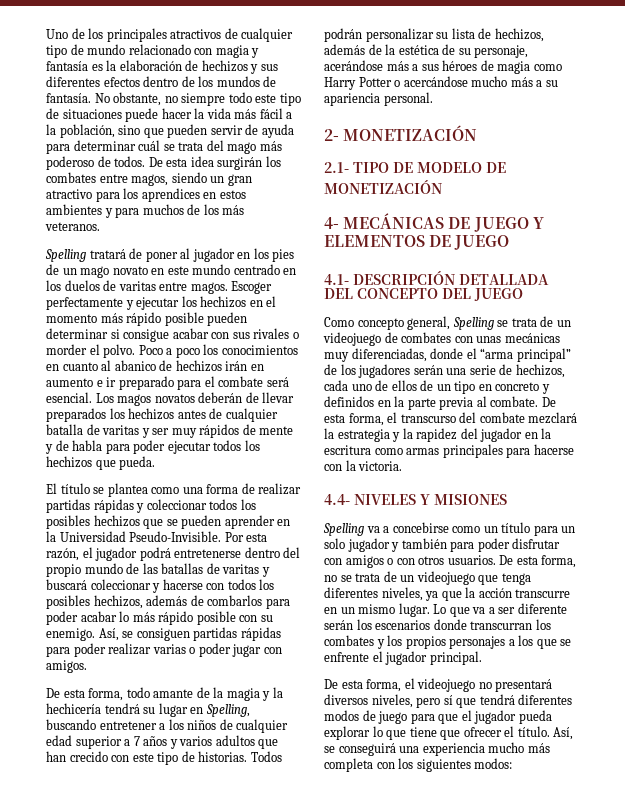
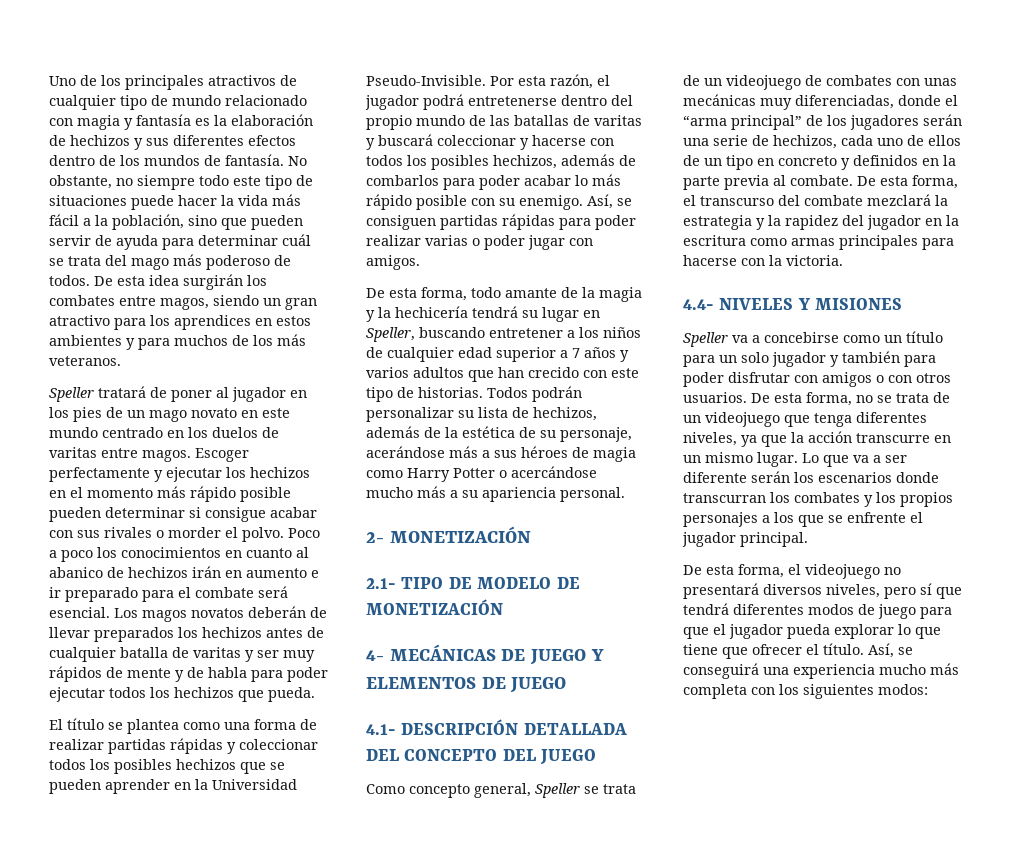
- Spelling tratará de poner al jugador en los pies de un mago novato en este mundo centrado en los duelos de varitas entre magos.
+ Speller tratará de poner al jugador en los pies de un mago novato en este mundo centrado en los duelos de varitas entre magos.
- De esta forma, todo amante de la magia y la hechicería tendrá su lugar en Spelling, buscando entretener a los niños de cualquier edad superior a 7 años y varios adultos que han crecido con este tipo de historias.
+ De esta forma, todo amante de la magia y la hechicería tendrá su lugar en Speller, buscando entretener a los niños de cualquier edad superior a 7 años y varios adultos que han crecido con este tipo de historias.
- Como concepto general, Spelling se trata de un videojuego de combates con unas mecánicas muy diferenciadas, donde el “arma principal” de los jugadores serán una serie de hechizos, cada uno de ellos de un tipo en concreto y definidos en la parte previa al combate.
+ Como concepto general, Speller se trata de un videojuego de combates con unas mecánicas muy diferenciadas, donde el “arma principal” de los jugadores serán una serie de hechizos, cada uno de ellos de un tipo en concreto y definidos en la parte previa al combate.
- Spelling va a concebirse como un título para un solo jugador y también para poder disfrutar con amigos o con otros usuarios.
+ Speller va a concebirse como un título para un solo jugador y también para poder disfrutar con amigos o con otros usuarios.

